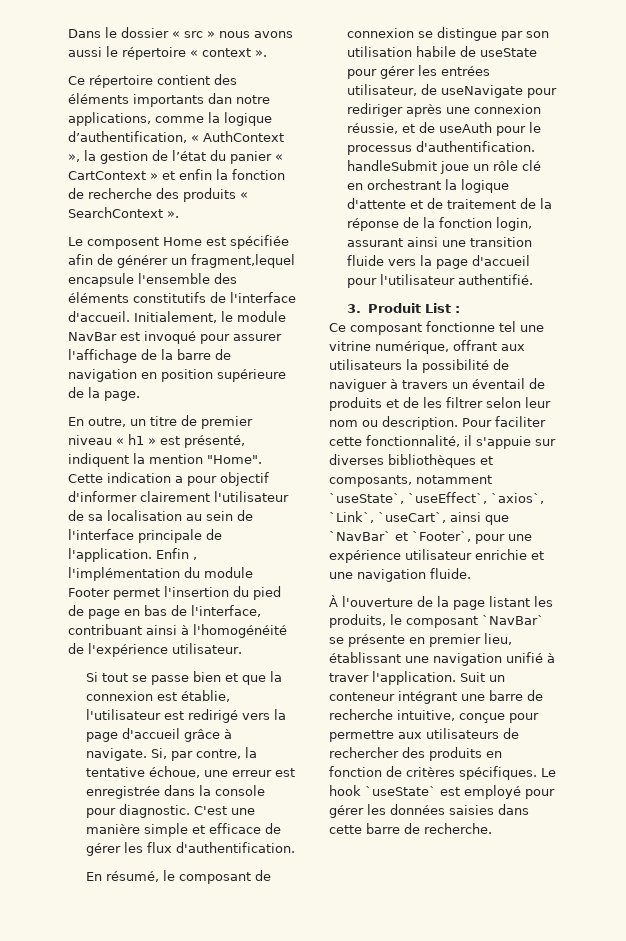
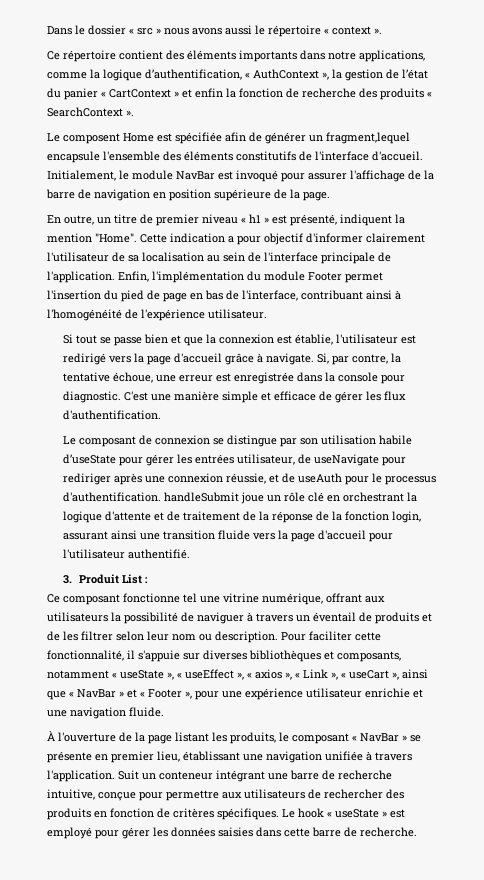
- Ce répertoire contient des éléments importants dan notre applications, comme la logique d’authentification, « AuthContext », la gestion de l’état du panier « CartContext » et enfin la fonction de recherche des produits « SearchContext ».
+ Ce répertoire contient des éléments importants dans notre applications, comme la logique d’authentification, « AuthContext », la gestion de l’état du panier « CartContext » et enfin la fonction de recherche des produits « SearchContext ».
- Enfin , l'implémentation du module Footer permet l'insertion du pied de page en bas de l'interface, contribuant ainsi à l'homogénéité de l'expérience utilisateur.
+ Enfin, l'implémentation du module Footer permet l'insertion du pied de page en bas de l'interface, contribuant ainsi à l'homogénéité de l'expérience utilisateur.
- En résumé, le composant de connexion se distingue par son utilisation habile de useState pour gérer les entrées utilisateur, de useNavigate pour rediriger après une connexion réussie, et de useAuth pour le processus d'authentification. handleSubmit joue un rôle clé en orchestrant la logique d'attente et de traitement de la réponse de la fonction login, assurant ainsi une transition fluide vers la page d'accueil pour l'utilisateur authentifié.
+ Le composant de connexion se distingue par son utilisation habile d’useState pour gérer les entrées utilisateur, de useNavigate pour rediriger après une connexion réussie, et de useAuth pour le processus d'authentification. handleSubmit joue un rôle clé en orchestrant la logique d'attente et de traitement de la réponse de la fonction login, assurant ainsi une transition fluide vers la page d'accueil pour l'utilisateur authentifié.
- Pour faciliter cette fonctionnalité, il s'appuie sur diverses bibliothèques et composants, notamment `useState`, `useEffect`, `axios`, `Link`, `useCart`, ainsi que `NavBar` et `Footer`, pour une expérience utilisateur enrichie et une navigation fluide.
+ Pour faciliter cette fonctionnalité, il s'appuie sur diverses bibliothèques et composants, notamment « useState », « useEffect », « axios », « Link », « useCart », ainsi que « NavBar » et « Footer », pour une expérience utilisateur enrichie et une navigation fluide.
- À l'ouverture de la page listant les produits, le composant `NavBar` se présente en premier lieu, établissant une navigation unifié à traver l'application.
+ À l'ouverture de la page listant les produits, le composant « NavBar » se présente en premier lieu, établissant une navigation unifiée à travers l'application.
- Le hook `useState` est employé pour gérer les données saisies dans cette barre de recherche.
+ Le hook « useState » est employé pour gérer les données saisies dans cette barre de recherche.

